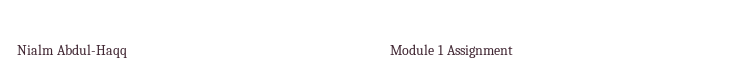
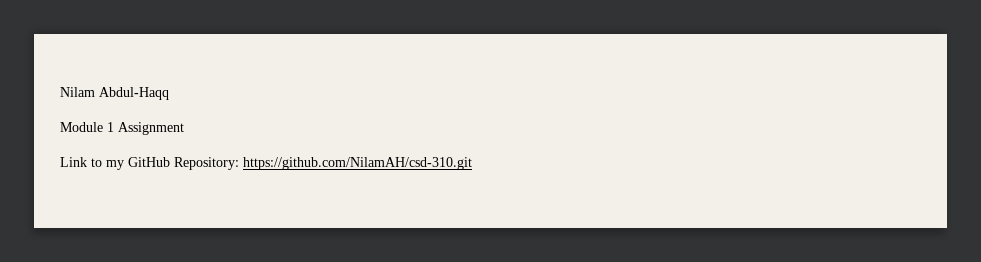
- Nialm Abdul-Haqq
+ Nilam Abdul-Haqq
+ Link to my GitHub Repository: https://github.com/NilamAH/csd-310.git

